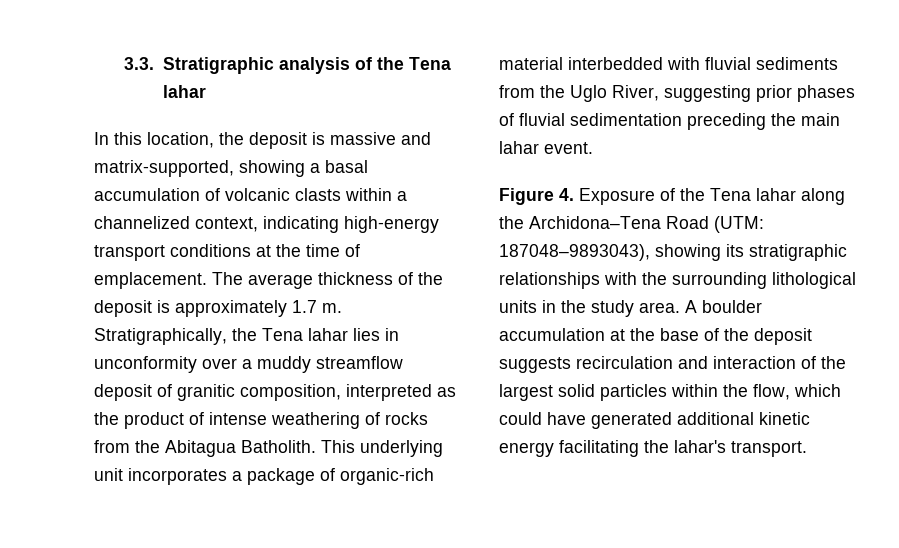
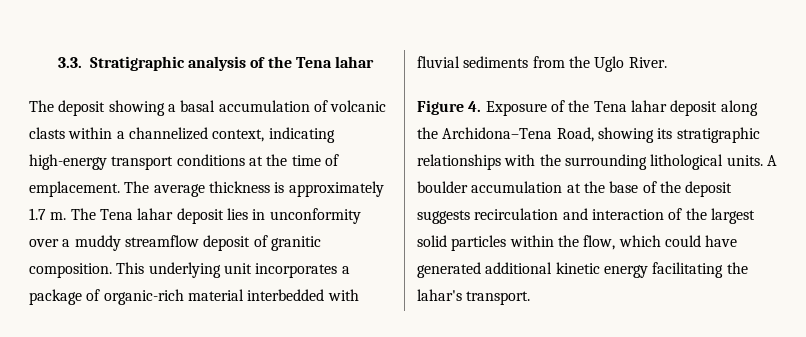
- In this location, the deposit is massive and matrix-supported, showing a basal accumulation of volcanic clasts within a channelized context, indicating high-energy transport conditions at the time of emplacement.
+ The deposit showing a basal accumulation of volcanic clasts within a channelized context, indicating high-energy transport conditions at the time of emplacement.
- The average thickness of the deposit is approximately 1.7 m.
+ The average thickness is approximately 1.7 m.
- Stratigraphically, the Tena lahar lies in unconformity over a muddy streamflow deposit of granitic composition, interpreted as the product of intense weathering of rocks from the Abitagua Batholith.
+ The Tena lahar deposit lies in unconformity over a muddy streamflow deposit of granitic composition.
- This underlying unit incorporates a package of organic-rich material interbedded with fluvial sediments from the Uglo River, suggesting prior phases of fluvial sedimentation preceding the main lahar event.
+ This underlying unit incorporates a package of organic-rich material interbedded with fluvial sediments from the Uglo River.
- Figure 4. Exposure of the Tena lahar along the Archidona–Tena Road (UTM: 187048–9893043), showing its stratigraphic relationships with the surrounding lithological units in the study area.
+ Figure 4. Exposure of the Tena lahar deposit along the Archidona–Tena Road, showing its stratigraphic relationships with the surrounding lithological units.

